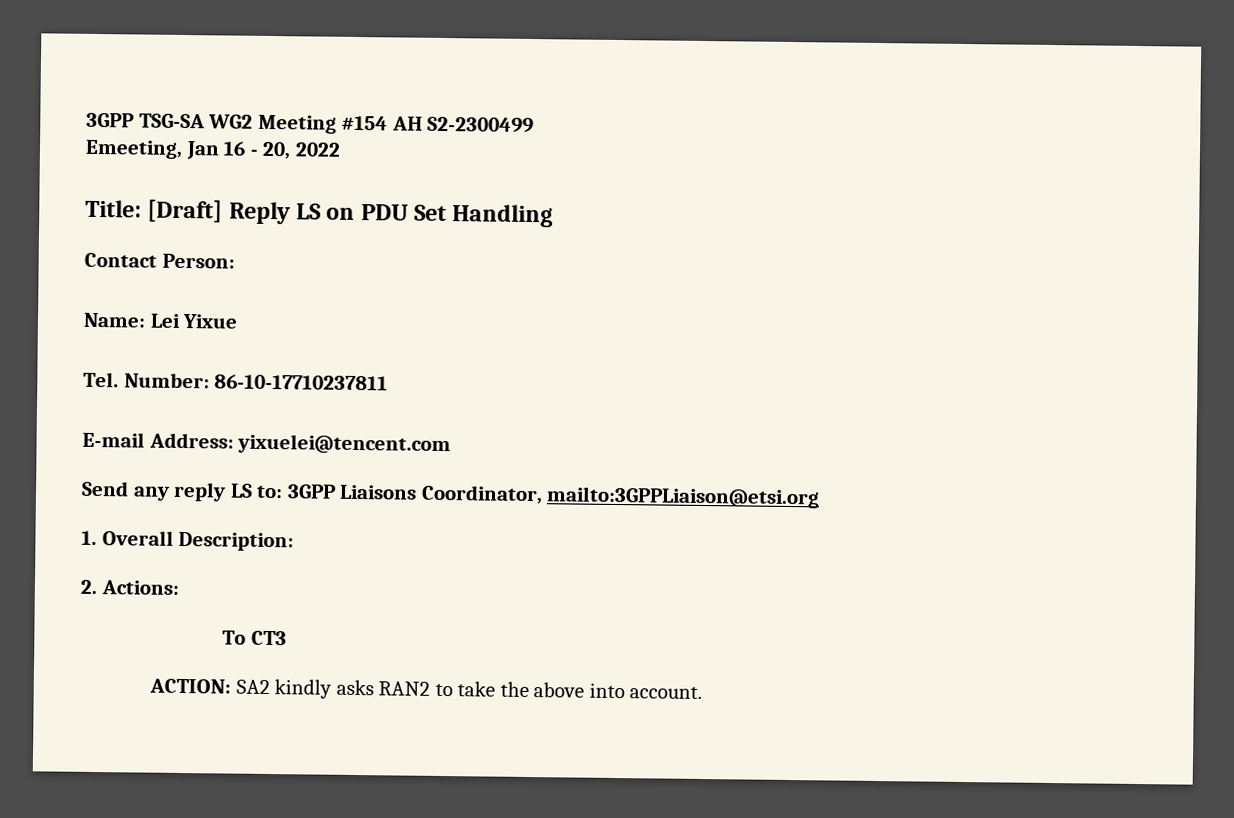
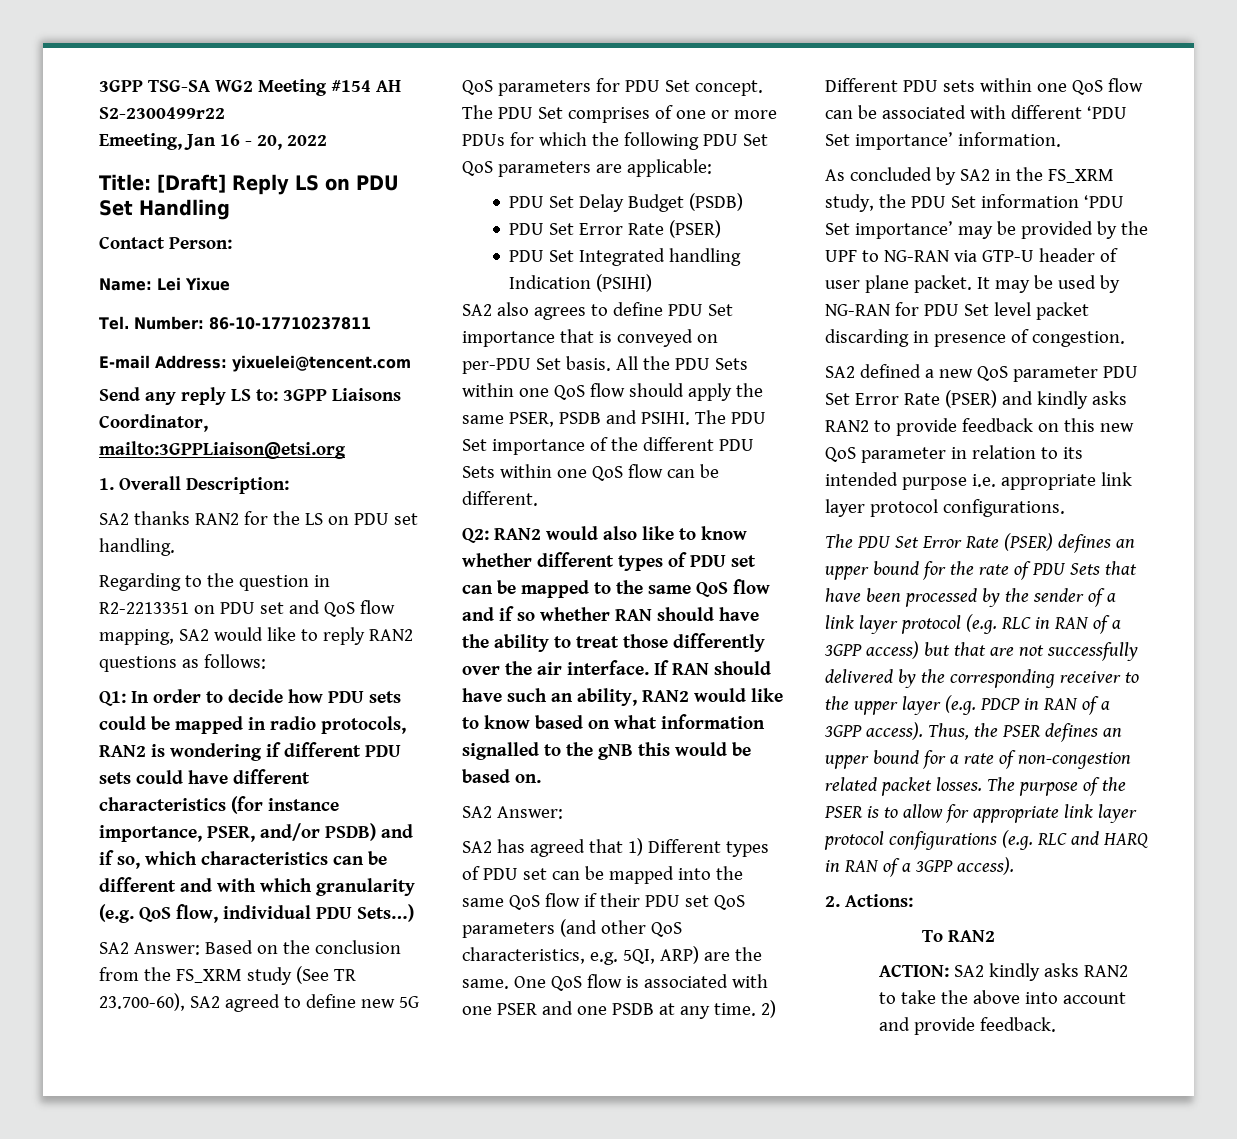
- 3GPP TSG-SA WG2 Meeting #154 AH S2-2300499
+ 3GPP TSG-SA WG2 Meeting #154 AH S2-2300499r22
+ SA2 thanks RAN2 for the LS on PDU set handling.
+ Regarding to the question in R2-2213351 on PDU set and QoS flow mapping, SA2 would like to reply RAN2 questions as follows:
+ Q1: In order to decide how PDU sets could be mapped in radio protocols, RAN2 is wondering if different PDU sets could have different characteristics (for instance importance, PSER, and/or PSDB) and if so, which characteristics can be different and with which granularity (e.g. QoS flow, individual PDU Sets…)
+ SA2 Answer: Based on the conclusion from the FS_XRM study (See TR 23.700-60), SA2 agreed to define new 5G QoS parameters for PDU Set concept. The PDU Set comprises of one or more PDUs for which the following PDU Set QoS parameters are applicable:
+ PDU Set Delay Budget (PSDB)
+ PDU Set Error Rate (PSER)
+ PDU Set Integrated handling Indication (PSIHI)
+ SA2 also agrees to define PDU Set importance that is conveyed on per-PDU Set basis. All the PDU Sets within one QoS flow should apply the same PSER, PSDB and PSIHI. The PDU Set importance of the different PDU Sets within one QoS flow can be different.
+ Q2: RAN2 would also like to know whether different types of PDU set can be mapped to the same QoS flow and if so whether RAN should have the ability to treat those differently over the air interface. If RAN should have such an ability, RAN2 would like to know based on what information signalled to the gNB this would be based on.
+ SA2 Answer:
+ SA2 has agreed that 1) Different types of PDU set can be mapped into the same QoS flow if their PDU set QoS parameters (and other QoS characteristics, e.g. 5QI, ARP) are the same. One QoS flow is associated with one PSER and one PSDB at any time. 2) Different PDU sets within one QoS flow can be associated with different ‘PDU Set importance’ information.
+ As concluded by SA2 in the FS_XRM study, the PDU Set information ‘PDU Set importance’ may be provided by the UPF to NG-RAN via GTP-U header of user plane packet. It may be used by NG-RAN for PDU Set level packet discarding in presence of congestion.
+ SA2 defined a new QoS parameter PDU Set Error Rate (PSER) and kindly asks RAN2 to provide feedback on this new QoS parameter in relation to its intended purpose i.e. appropriate link layer protocol configurations.
+ The PDU Set Error Rate (PSER) defines an upper bound for the rate of PDU Sets that have been processed by the sender of a link layer protocol (e.g. RLC in RAN of a 3GPP access) but that are not successfully delivered by the corresponding receiver to the upper layer (e.g. PDCP in RAN of a 3GPP access). Thus, the PSER defines an upper bound for a rate of non-congestion related packet losses. The purpose of the PSER is to allow for appropriate link layer protocol configurations (e.g. RLC and HARQ in RAN of a 3GPP access).
- To CT3
+ To RAN2
- ACTION: SA2 kindly asks RAN2 to take the above into account.
+ ACTION: SA2 kindly asks RAN2 to take the above into account and provide feedback.

